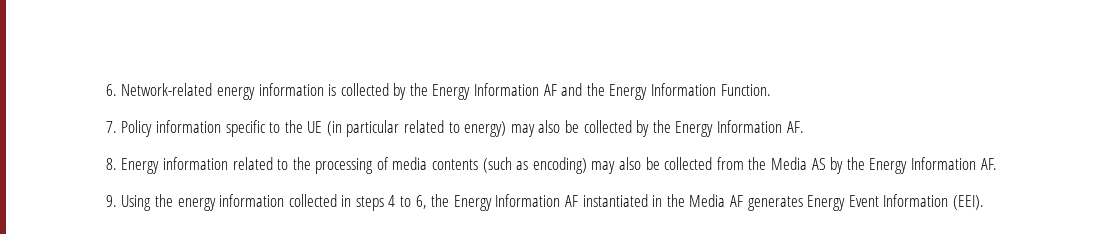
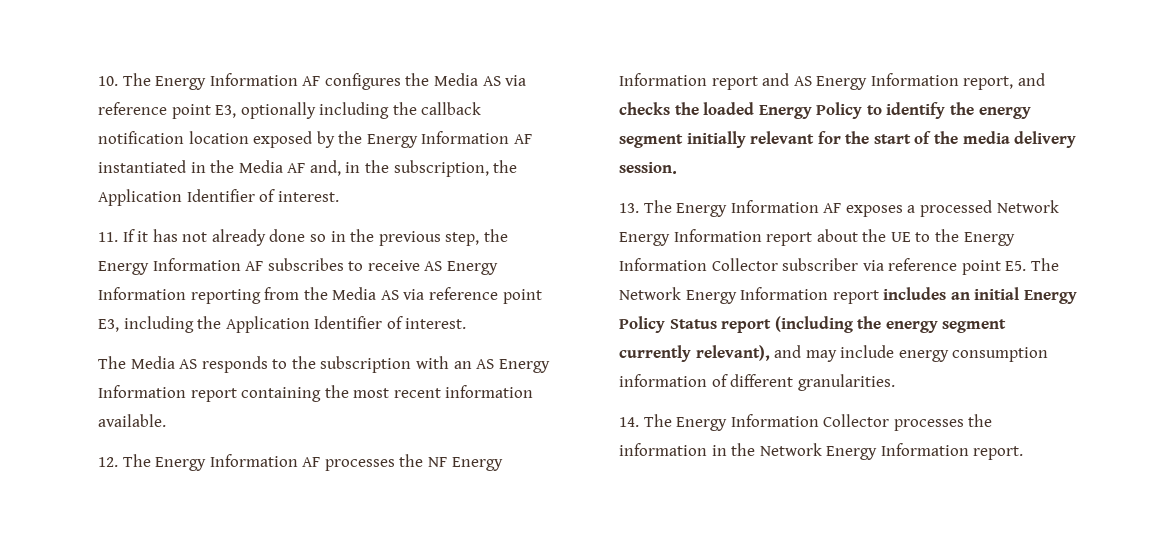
- 6. Network-related energy information is collected by the Energy Information AF and the Energy Information Function.
- 7. Policy information specific to the UE (in particular related to energy) may also be collected by the Energy Information AF.
- 8. Energy information related to the processing of media contents (such as encoding) may also be collected from the Media AS by the Energy Information AF.
- 9. Using the energy information collected in steps 4 to 6, the Energy Information AF instantiated in the Media AF generates Energy Event Information (EEI).
+ 10. The Energy Information AF configures the Media AS via reference point E3, optionally including the callback notification location exposed by the Energy Information AF instantiated in the Media AF and, in the subscription, the Application Identifier of interest.
+ 11. If it has not already done so in the previous step, the Energy Information AF subscribes to receive AS Energy Information reporting from the Media AS via reference point E3, including the Application Identifier of interest.
+ The Media AS responds to the subscription with an AS Energy Information report containing the most recent information available.
+ 12. The Energy Information AF processes the NF Energy Information report and AS Energy Information report, and checks the loaded Energy Policy to identify the energy segment initially relevant for the start of the media delivery session.
+ 13. The Energy Information AF exposes a processed Network Energy Information report about the UE to the Energy Information Collector subscriber via reference point E5. The Network Energy Information report includes an initial Energy Policy Status report (including the energy segment currently relevant), and may include energy consumption information of different granularities.
+ 14. The Energy Information Collector processes the information in the Network Energy Information report.

